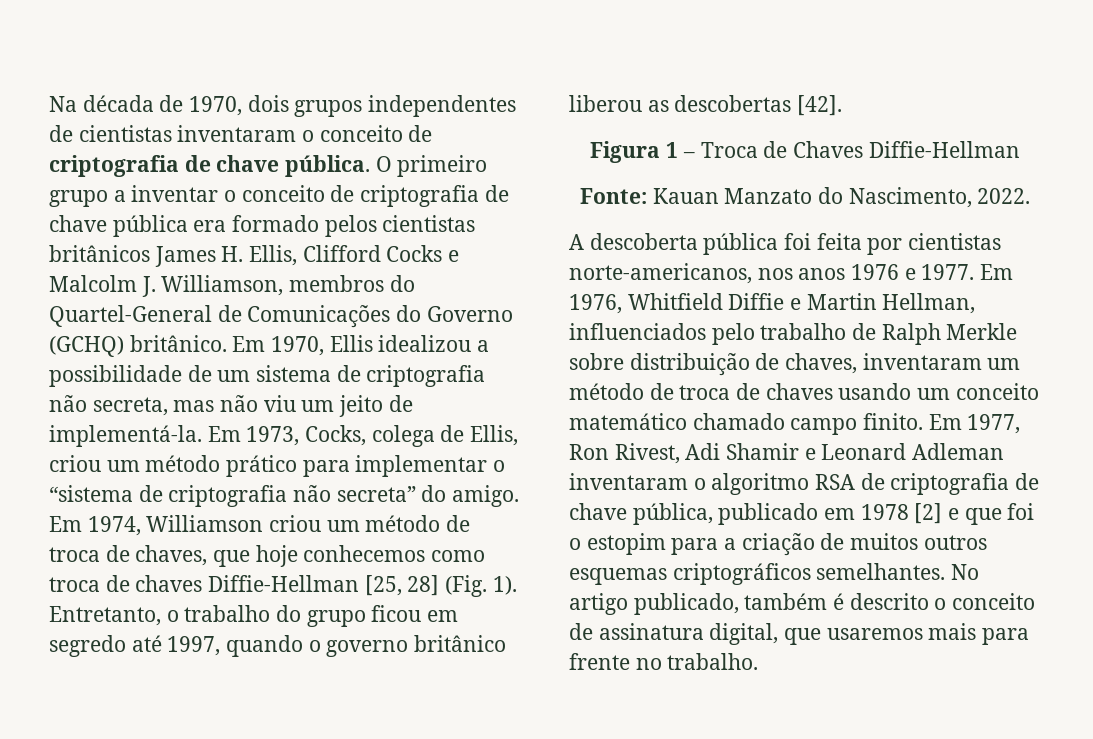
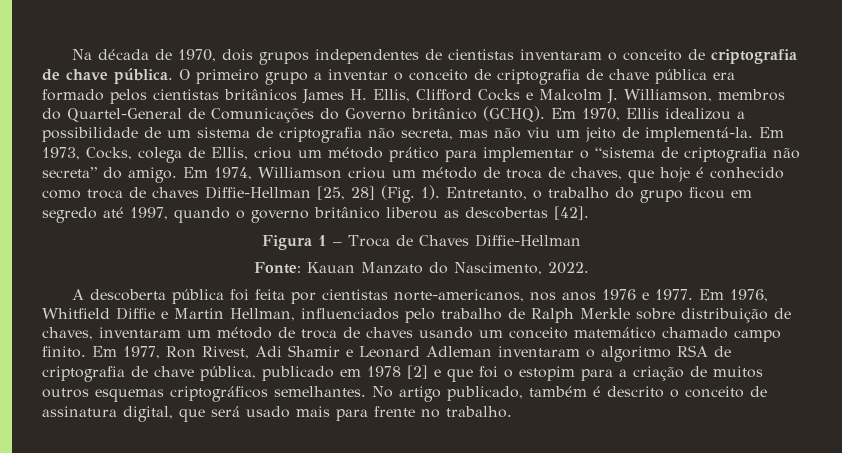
- O primeiro grupo a inventar o conceito de criptografia de chave pública era formado pelos cientistas britânicos James H. Ellis, Clifford Cocks e Malcolm J. Williamson, membros do Quartel-General de Comunicações do Governo (GCHQ) britânico.
+ O primeiro grupo a inventar o conceito de criptografia de chave pública era formado pelos cientistas britânicos James H. Ellis, Clifford Cocks e Malcolm J. Williamson, membros do Quartel-General de Comunicações do Governo britânico (GCHQ).
- Em 1974, Williamson criou um método de troca de chaves, que hoje conhecemos como troca de chaves Diffie-Hellman [25, 28] (Fig. 1).
+ Em 1974, Williamson criou um método de troca de chaves, que hoje é conhecido como troca de chaves Diffie-Hellman [25, 28] (Fig. 1).
- No artigo publicado, também é descrito o conceito de assinatura digital, que usaremos mais para frente no trabalho.
+ No artigo publicado, também é descrito o conceito de assinatura digital, que será usado mais para frente no trabalho.

